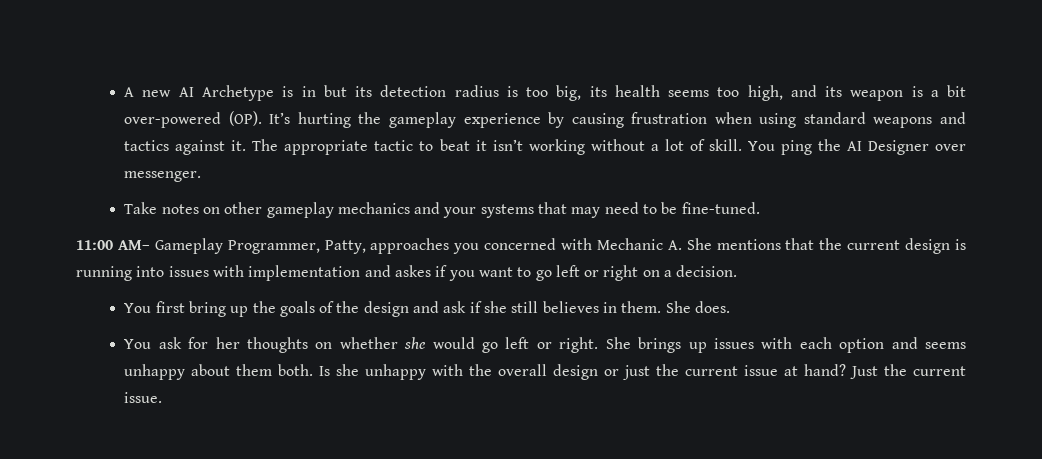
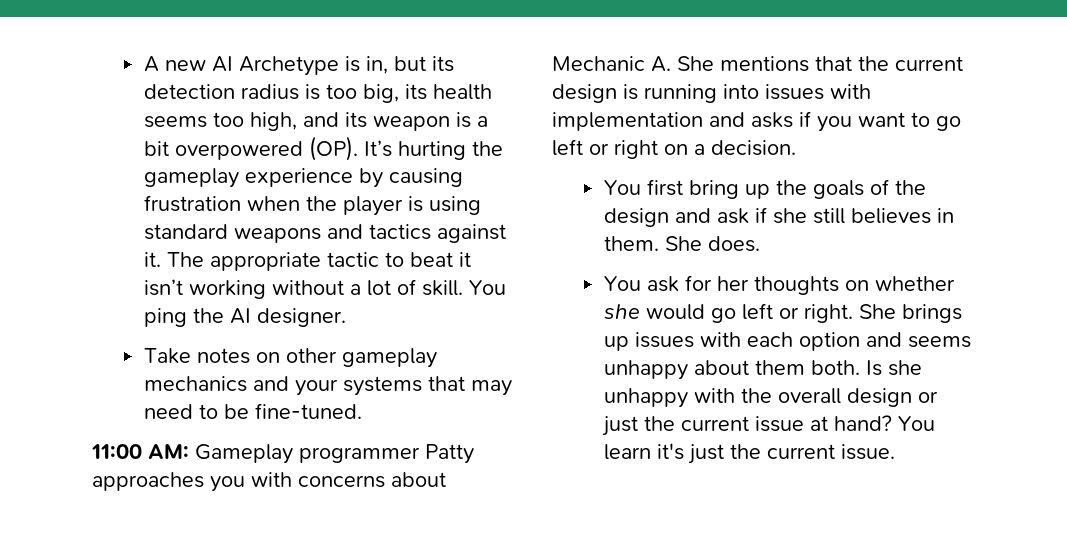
- A new AI Archetype is in but its detection radius is too big, its health seems too high, and its weapon is a bit over-powered (OP). It’s hurting the gameplay experience by causing frustration when using standard weapons and tactics against it.
+ A new AI Archetype is in, but its detection radius is too big, its health seems too high, and its weapon is a bit overpowered (OP). It’s hurting the gameplay experience by causing frustration when the player is using standard weapons and tactics against it.
- You ping the AI Designer over messenger.
+ You ping the AI designer.
- 11:00 AM– Gameplay Programmer, Patty, approaches you concerned with Mechanic A. She mentions that the current design is running into issues with implementation and askes if you want to go left or right on a decision.
+ 11:00 AM: Gameplay programmer Patty approaches you with concerns about Mechanic A. She mentions that the current design is running into issues with implementation and asks if you want to go left or right on a decision.
- Just the current issue.
+ You learn it's just the current issue.

